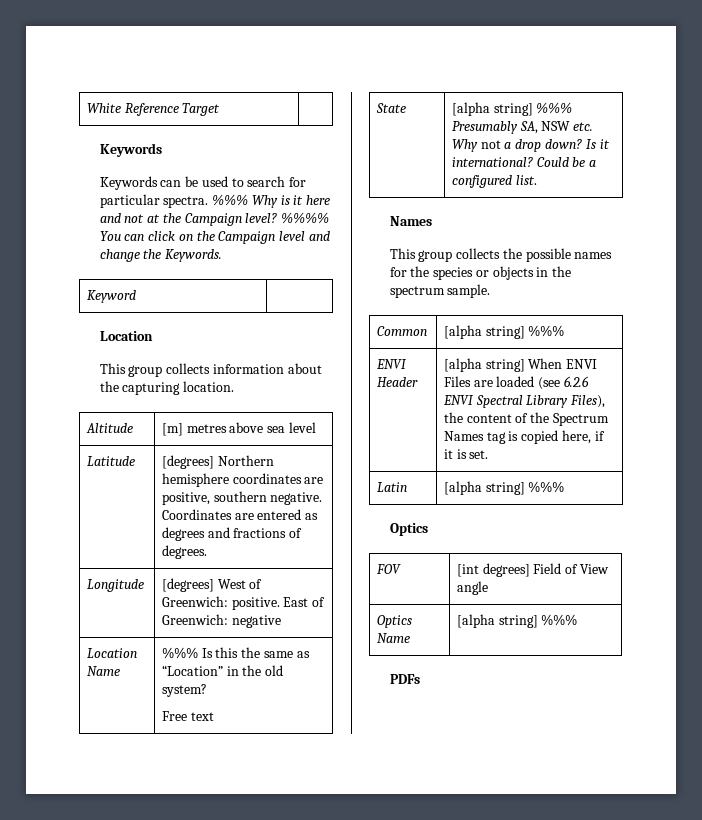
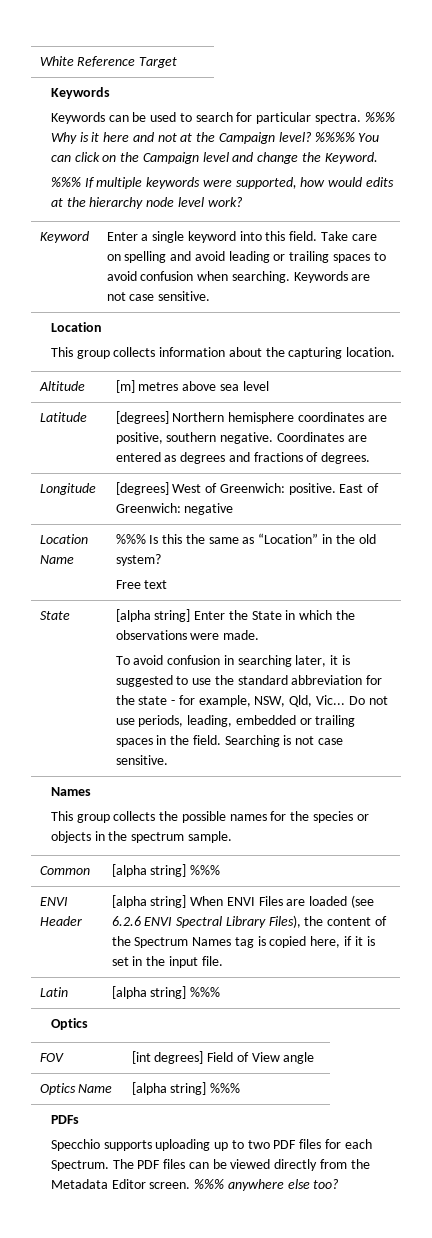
- %%%% You can click on the Campaign level and change the Keywords.
- Keyword |
+ %%%% You can click on the Campaign level and change the Keyword.
+ %%% If multiple keywords were supported, how would edits at the hierarchy node level work?
+ Keyword | Enter a single keyword into this field. Take care on spelling and avoid leading or trailing spaces to avoid confusion when searching. Keywords are not case sensitive.
- [alpha string] %%% Presumably SA, NSW etc. Why not a drop down? Is it international? Could be a configured list.
+ [alpha string] Enter the State in which the observations were made.
+ To avoid confusion in searching later, it is suggested to use the standard abbreviation for the state - for example, NSW, Qld, Vic... Do not use periods, leading, embedded or trailing spaces in the field. Searching is not case sensitive.
- ENVI Header | [alpha string] When ENVI Files are loaded (see 6.2.6 ENVI Spectral Library Files), the content of the Spectrum Names tag is copied here, if it is set.
+ ENVI Header | [alpha string] When ENVI Files are loaded (see 6.2.6 ENVI Spectral Library Files), the content of the Spectrum Names tag is copied here, if it is set in the input file.
+ Specchio supports uploading up to two PDF files for each Spectrum. The PDF files can be viewed directly from the Metadata Editor screen. %%% anywhere else too?

